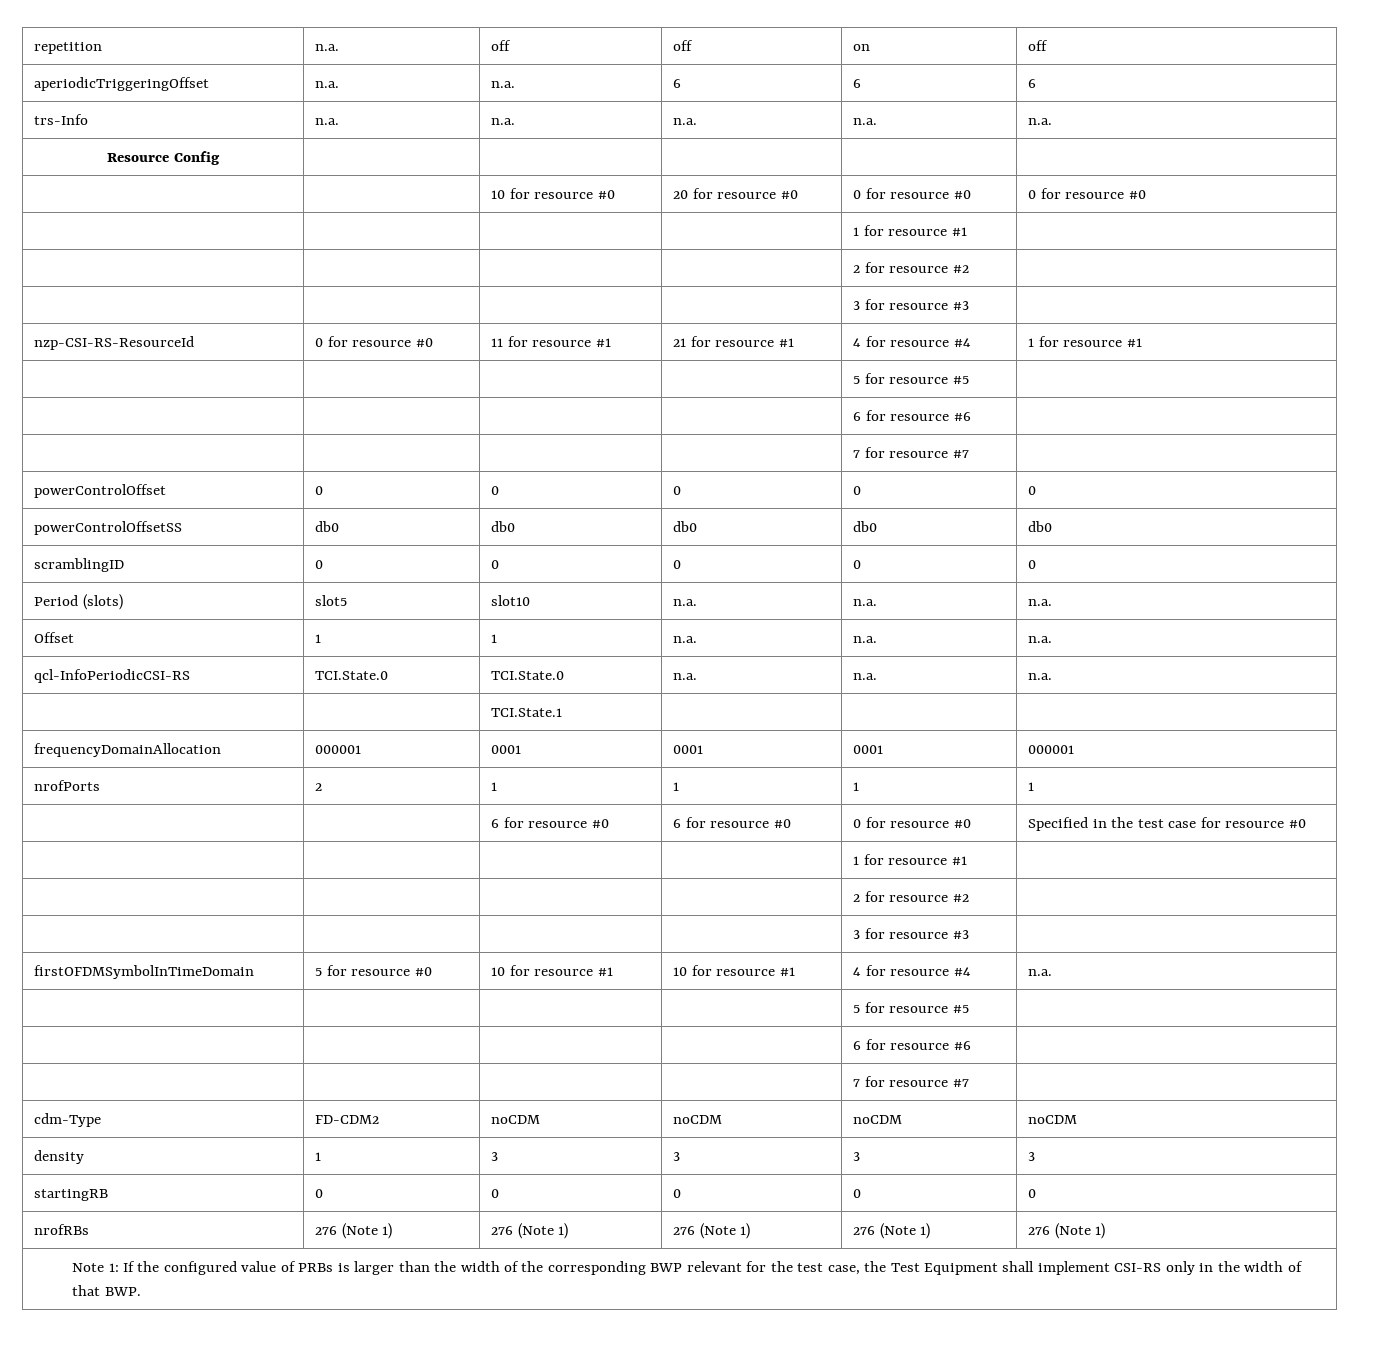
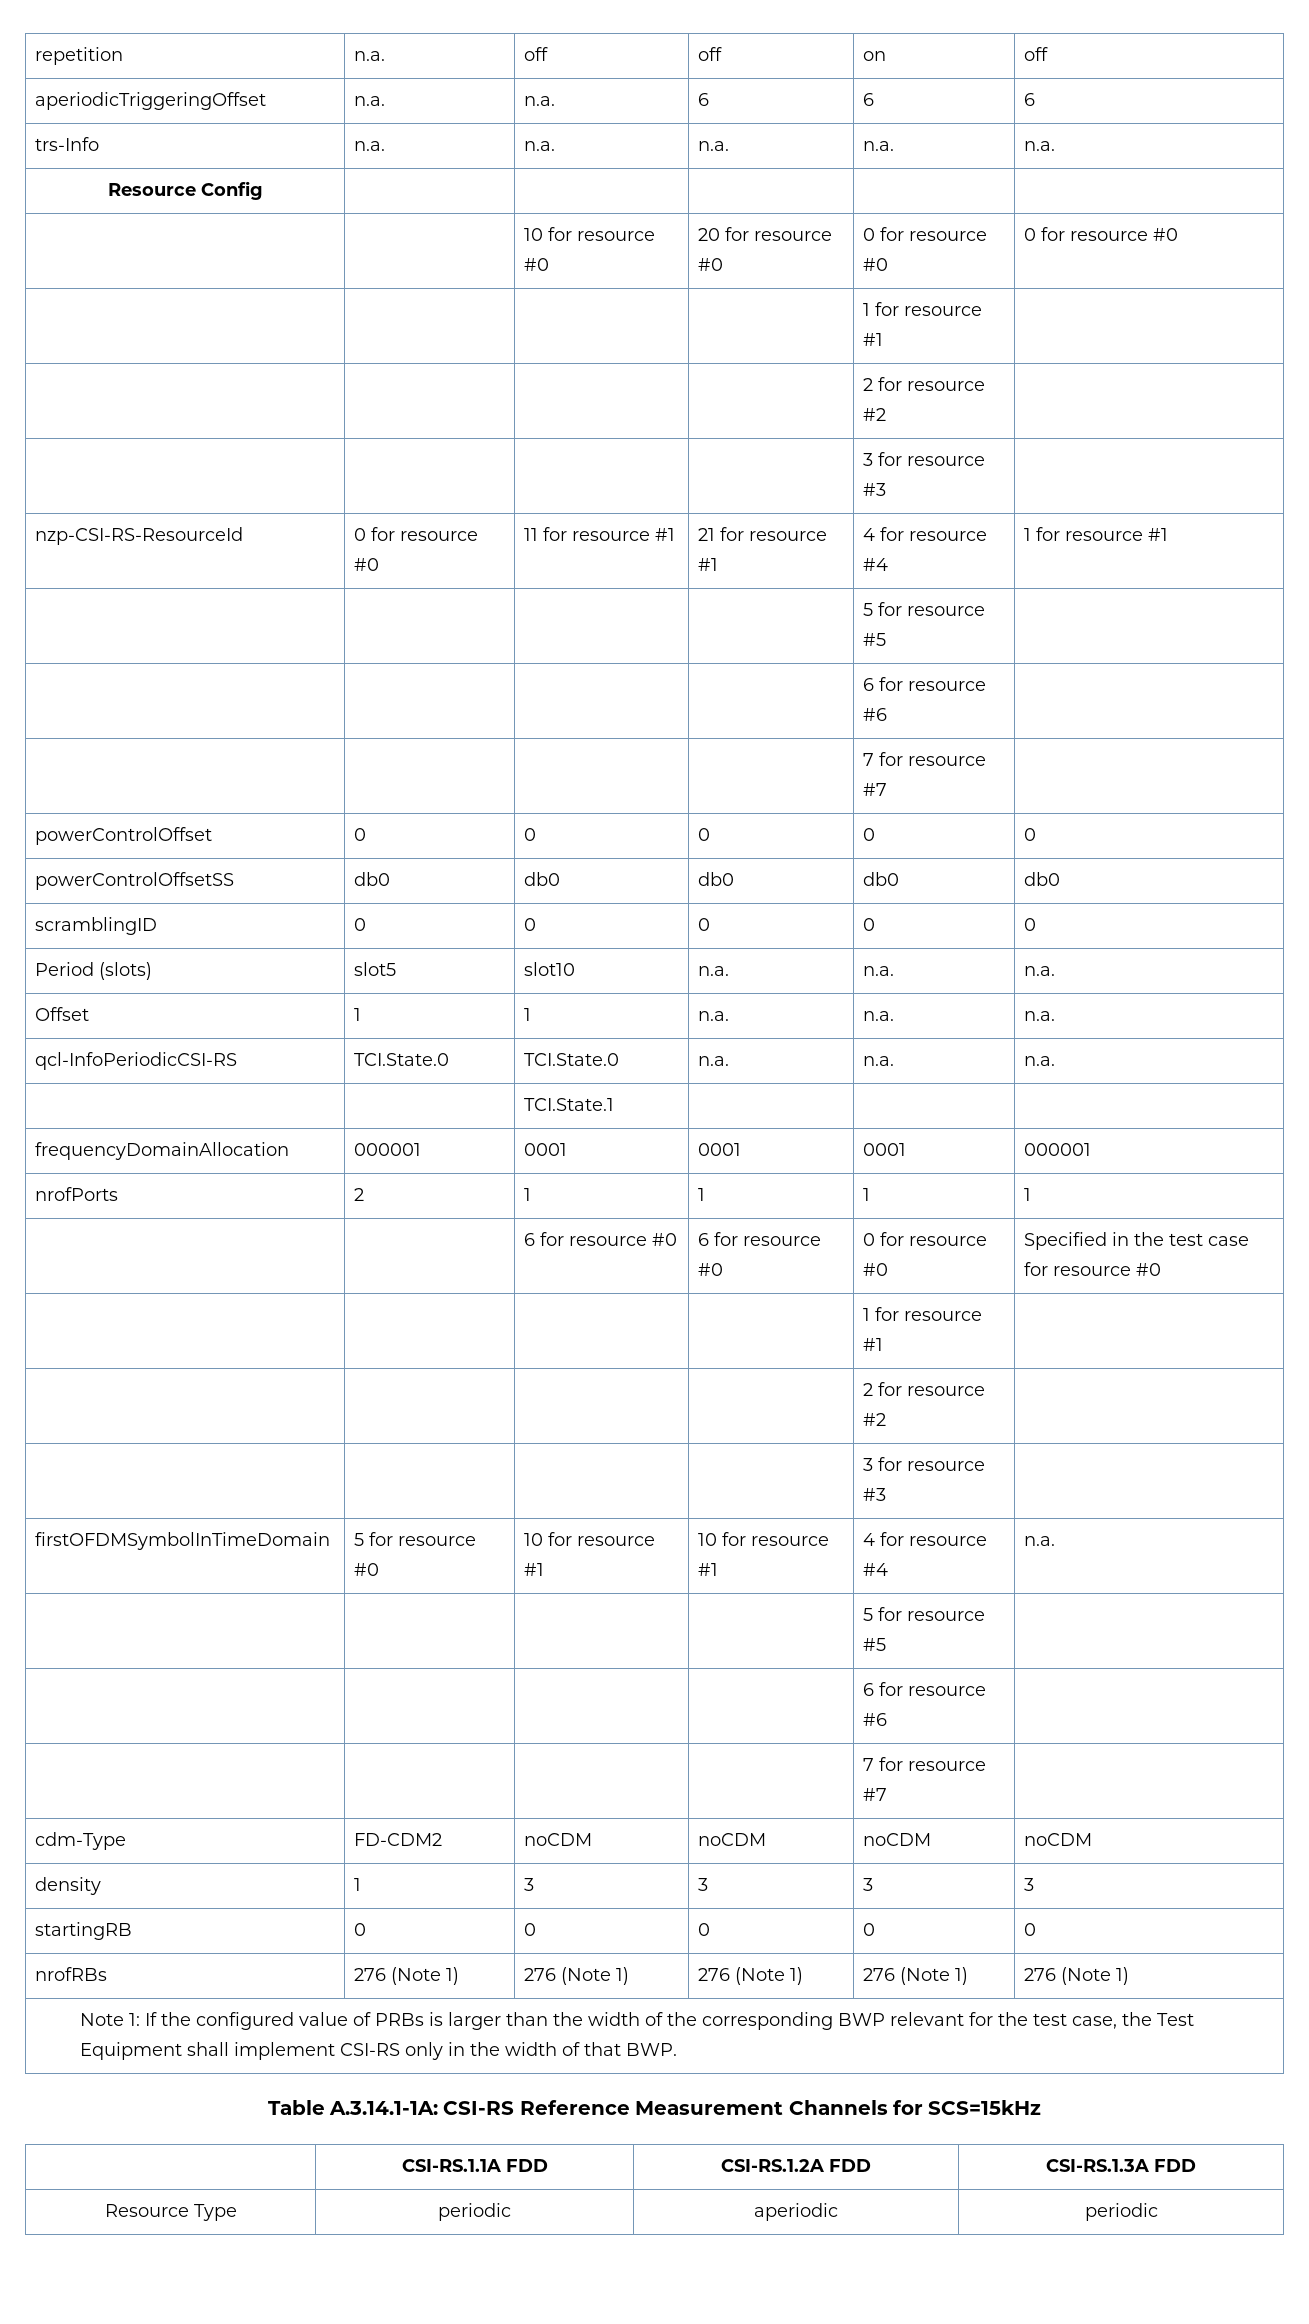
+ Table A.3.14.1-1A: CSI-RS Reference Measurement Channels for SCS=15kHz
+ | CSI-RS.1.1A FDD | CSI-RS.1.2A FDD | CSI-RS.1.3A FDD
+ Resource Type | periodic | aperiodic | periodic

